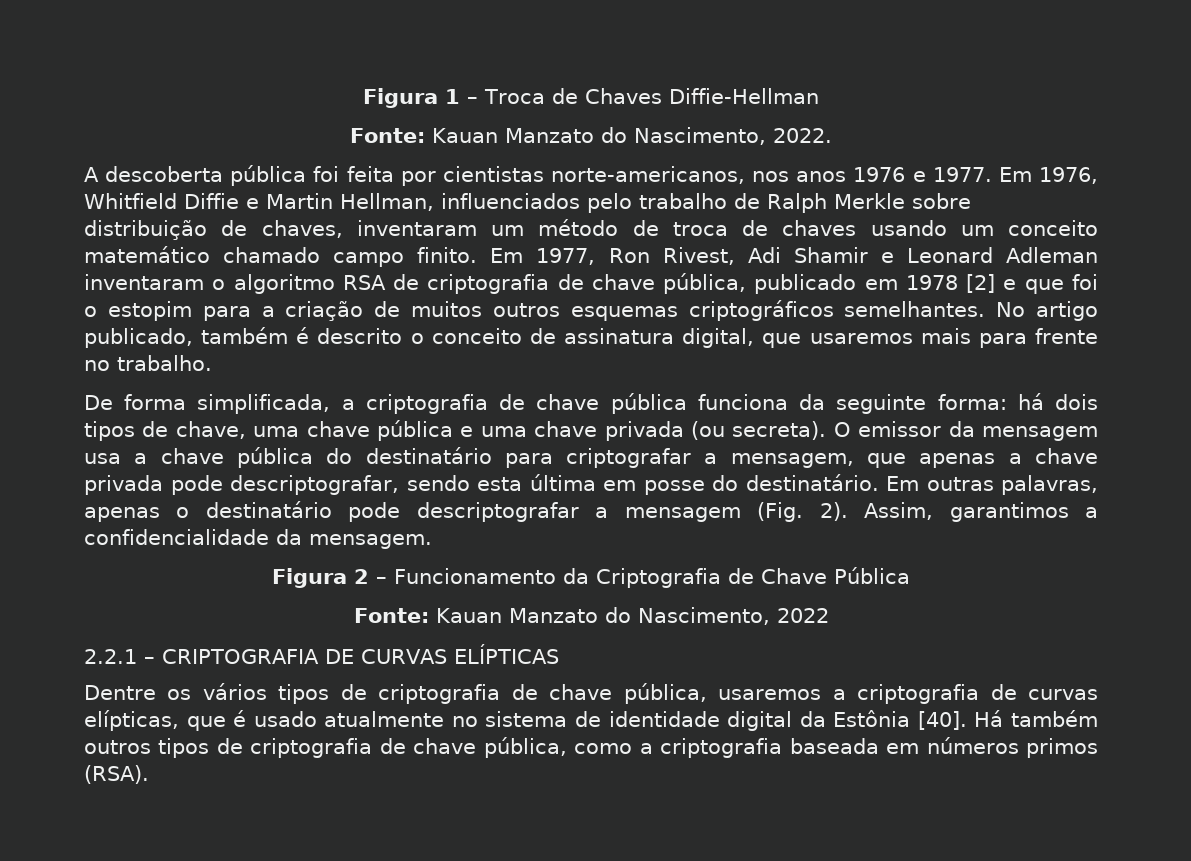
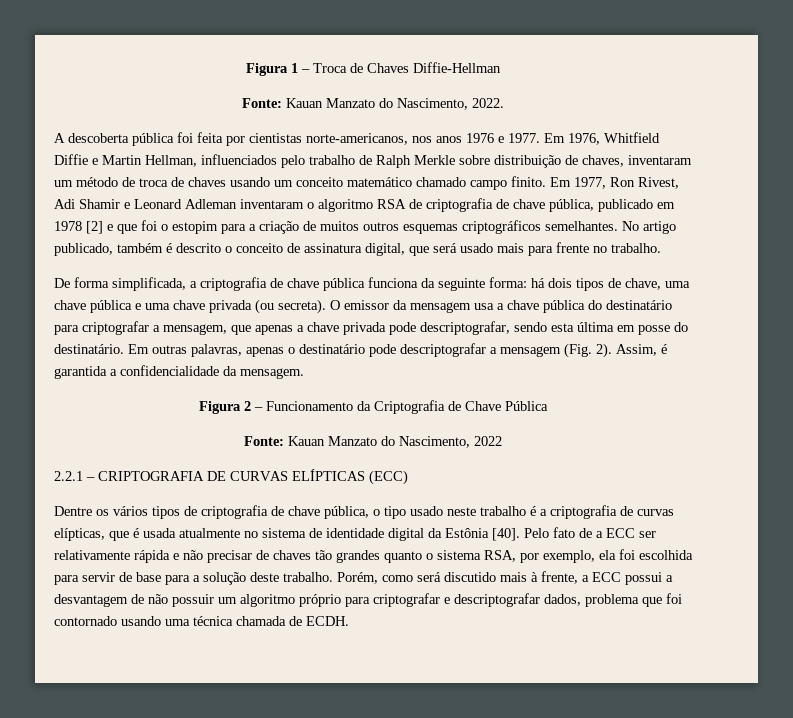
- No artigo publicado, também é descrito o conceito de assinatura digital, que usaremos mais para frente no trabalho.
+ No artigo publicado, também é descrito o conceito de assinatura digital, que será usado mais para frente no trabalho.
- Assim, garantimos a confidencialidade da mensagem.
+ Assim, é garantida a confidencialidade da mensagem.
- 2.2.1 – CRIPTOGRAFIA DE CURVAS ELÍPTICAS
+ 2.2.1 – CRIPTOGRAFIA DE CURVAS ELÍPTICAS (ECC)
- Dentre os vários tipos de criptografia de chave pública, usaremos a criptografia de curvas elípticas, que é usado atualmente no sistema de identidade digital da Estônia [40].
+ Dentre os vários tipos de criptografia de chave pública, o tipo usado neste trabalho é a criptografia de curvas elípticas, que é usada atualmente no sistema de identidade digital da Estônia [40].
- Há também outros tipos de criptografia de chave pública, como a criptografia baseada em números primos (RSA).
+ Pelo fato de a ECC ser relativamente rápida e não precisar de chaves tão grandes quanto o sistema RSA, por exemplo, ela foi escolhida para servir de base para a solução deste trabalho. Porém, como será discutido mais à frente, a ECC possui a desvantagem de não possuir um algoritmo próprio para criptografar e descriptografar dados, problema que foi contornado usando uma técnica chamada de ECDH.

